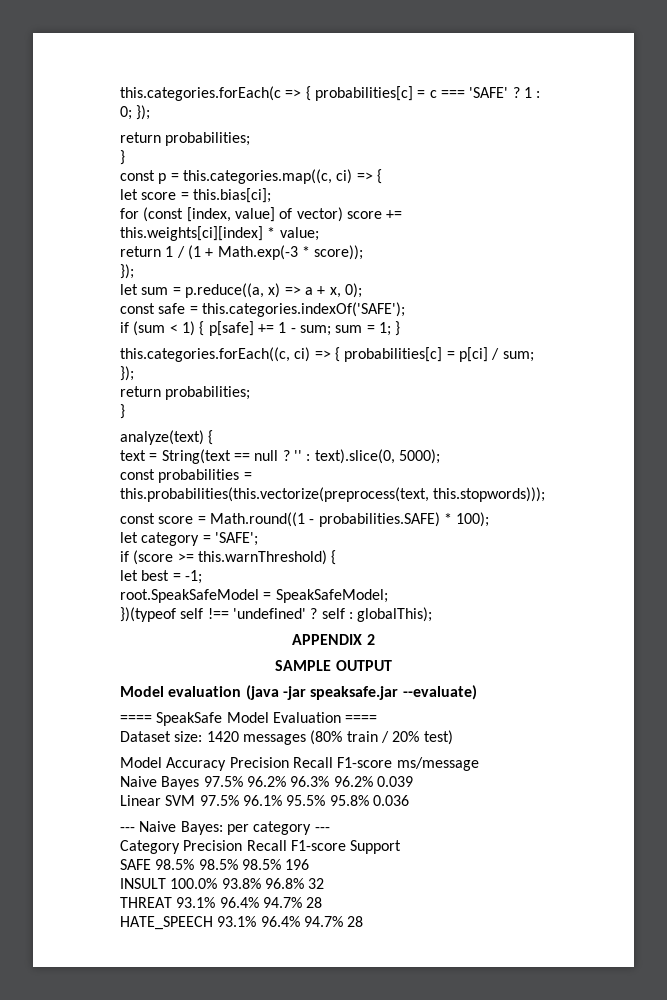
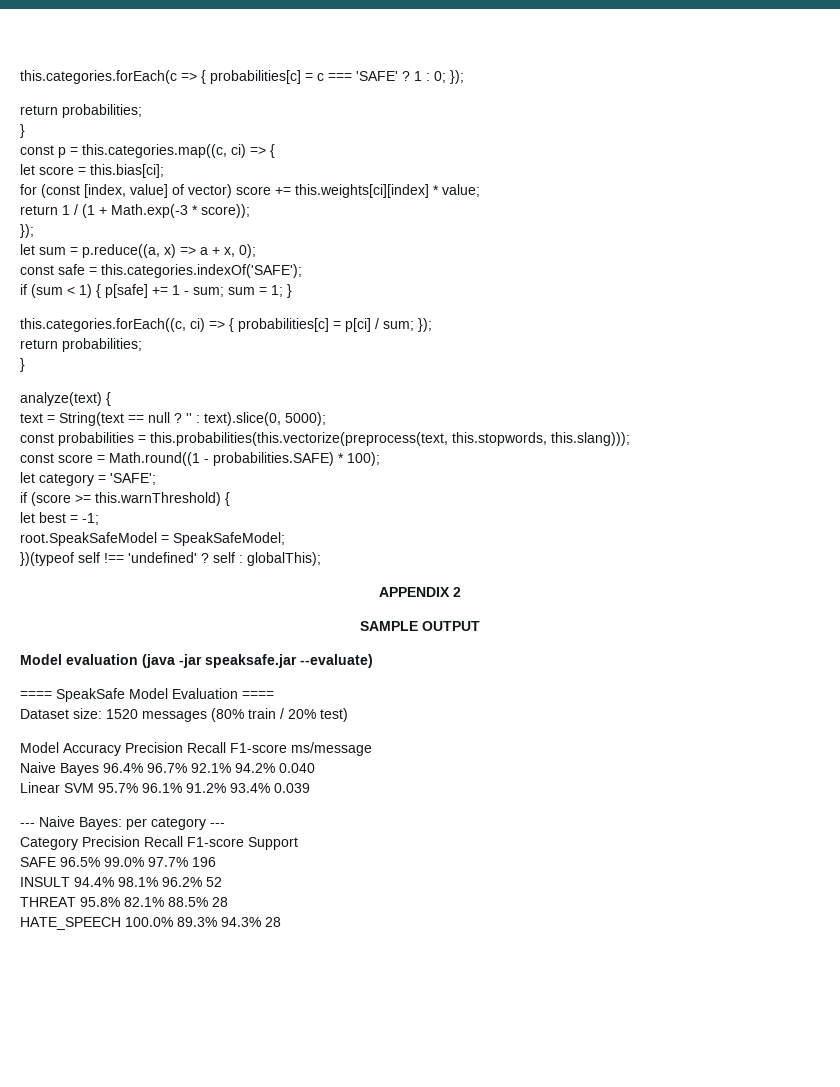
- const probabilities = this.probabilities(this.vectorize(preprocess(text, this.stopwords)));
+ const probabilities = this.probabilities(this.vectorize(preprocess(text, this.stopwords, this.slang)));
- Dataset size: 1420 messages (80% train / 20% test)
+ Dataset size: 1520 messages (80% train / 20% test)
- Naive Bayes 97.5% 96.2% 96.3% 96.2% 0.039
- Linear SVM 97.5% 96.1% 95.5% 95.8% 0.036
+ Naive Bayes 96.4% 96.7% 92.1% 94.2% 0.040
+ Linear SVM 95.7% 96.1% 91.2% 93.4% 0.039
- SAFE 98.5% 98.5% 98.5% 196
+ SAFE 96.5% 99.0% 97.7% 196
- INSULT 100.0% 93.8% 96.8% 32
- THREAT 93.1% 96.4% 94.7% 28
+ INSULT 94.4% 98.1% 96.2% 52
+ THREAT 95.8% 82.1% 88.5% 28
- HATE_SPEECH 93.1% 96.4% 94.7% 28
+ HATE_SPEECH 100.0% 89.3% 94.3% 28

